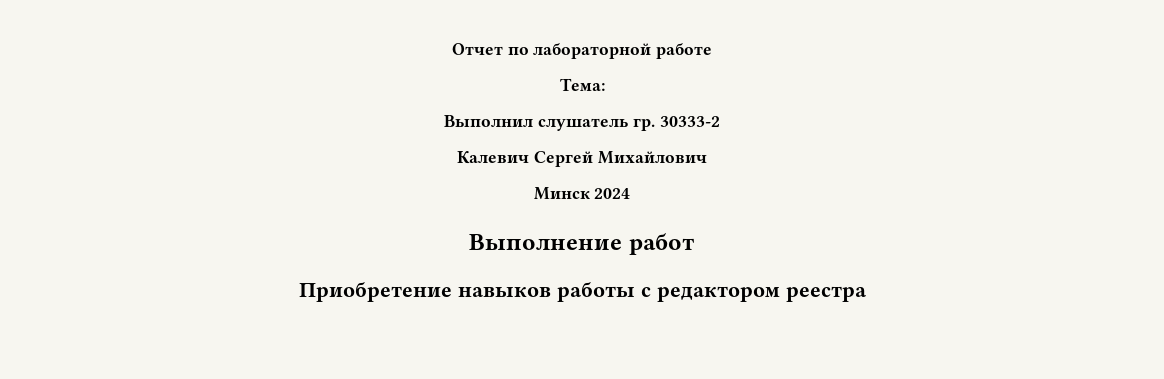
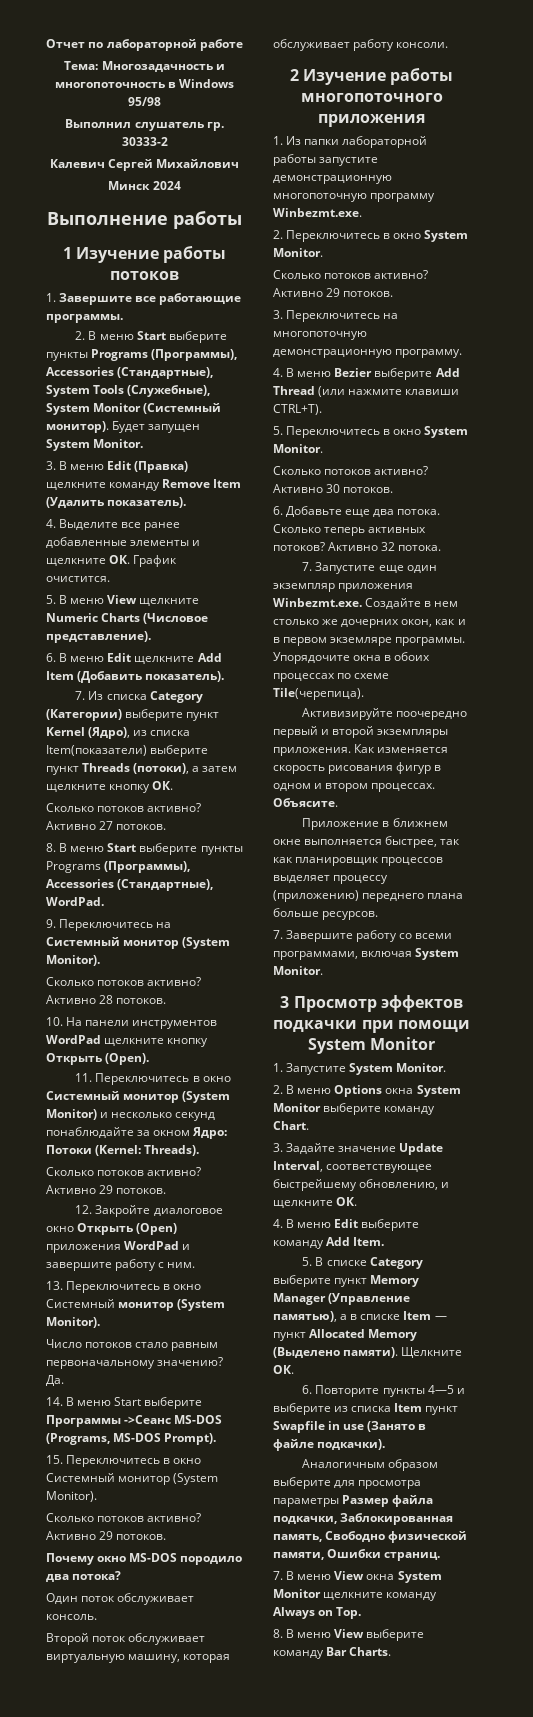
- Тема:
+ Тема: Многозадачность и многопоточность в Windows 95/98
- Выполнение работ
- Приобретение навыков работы с редактором реестра
+ Выполнение работы
+ 1 Изучение работы потоков
+ 1. Завершите все работающие программы.
+ 2. В меню Start выберите пункты Programs (Программы), Accessories (Стандартные), System Tools (Служебные), System Monitor (Системный монитор). Будет запущен System Monitor.
+ 3. В меню Edit (Правка) щелкните команду Remove Item (Удалить показатель).
+ 4. Выделите все ранее добавленные элементы и щелкните ОК. График очистится.
+ 5. В меню View щелкните Numeric Charts (Числовое представление).
+ 6. В меню Edit щелкните Add Item (Добавить показатель).
+ 7. Из списка Category (Категории) выберите пункт Kernel (Ядро), из списка Item(показатели) выберите пункт Threads (потоки), а затем щелкните кнопку ОК.
+ Сколько потоков активно? Активно 27 потоков.
+ 8. В меню Start выберите пункты Programs (Программы), Accessories (Стандартные), WordPad.
+ 9. Переключитесь на Системный монитор (System Monitor).
+ Сколько потоков активно? Активно 28 потоков.
+ 10. На панели инструментов WordPad щелкните кнопку Открыть (Open).
+ 11. Переключитесь в окно Системный монитор (System Monitor) и несколько секунд понаблюдайте за окном Ядро: Потоки (Kernel: Threads).
+ Сколько потоков активно? Активно 29 потоков.
+ 12. Закройте диалоговое окно Открыть (Open) приложения WordPad и завершите работу с ним.
+ 13. Переключитесь в окно Системный монитор (System Monitor).
+ Число потоков стало равным первоначальному значению? Да.
+ 14. В меню Start выберите Программы ->Сеанс MS-DOS (Programs, MS-DOS Prompt).
+ 15. Переключитесь в окно Системный монитор (System Monitor).
+ Сколько потоков активно? Активно 29 потоков.
+ Почему окно MS-DOS породило два потока?
+ Один поток обслуживает консоль.
+ Второй поток обслуживает виртуальную машину, которая обслуживает работу консоли.
+ 2 Изучение работы многопоточного приложения
+ 1. Из папки лабораторной работы запустите демонстрационную многопоточную программу Winbezmt.exe.
+ 2. Переключитесь в окно System Monitor.
+ Сколько потоков активно? Активно 29 потоков.
+ 3. Переключитесь на многопоточную демонстрационную программу.
+ 4. В меню Bezier выберите Add Thread (или нажмите клавиши CTRL+T).
+ 5. Переключитесь в окно System Monitor.
+ Сколько потоков активно? Активно 30 потоков.
+ 6. Добавьте еще два потока. Сколько теперь активных потоков? Активно 32 потока.
+ 7. Запустите еще один экземпляр приложения Winbezmt.exe. Создайте в нем столько же дочерних окон, как и в первом экземляре программы. Упорядочите окна в обоих процессах по схеме Tile(черепица).
+ Активизируйте поочередно первый и второй экземпляры приложения. Как изменяется скорость рисования фигур в одном и втором процессах. Объясите.
+ Приложение в ближнем окне выполняется быстрее, так как планировщик процессов выделяет процессу (приложению) переднего плана больше ресурсов.
+ 7. Завершите работу со всеми программами, включая System Monitor.
+ 3 Просмотр эффектов подкачки при помощи System Monitor
+ 1. Запустите System Monitor.
+ 2. В меню Options окна System Monitor выберите команду Chart.
+ 3. Задайте значение Update Interval, соответствующее быстрейшему обновлению, и щелкните ОК.
+ 4. В меню Edit выберите команду Add Item.
+ 5. В списке Category выберите пункт Memory Manager (Управление памятью), а в списке Item — пункт Allocated Memory (Выделено памяти). Щелкните ОК.
+ 6. Повторите пункты 4—5 и выберите из списка Item пункт Swapfile in use (Занято в файле подкачки).
+ Аналогичным образом выберите для просмотра параметры Размер файла подкачки, Заблокированная память, Свободно физической памяти, Ошибки страниц.
+ 7. В меню View окна System Monitor щелкните команду Always on Top.
+ 8. В меню View выберите команду Bar Charts.

